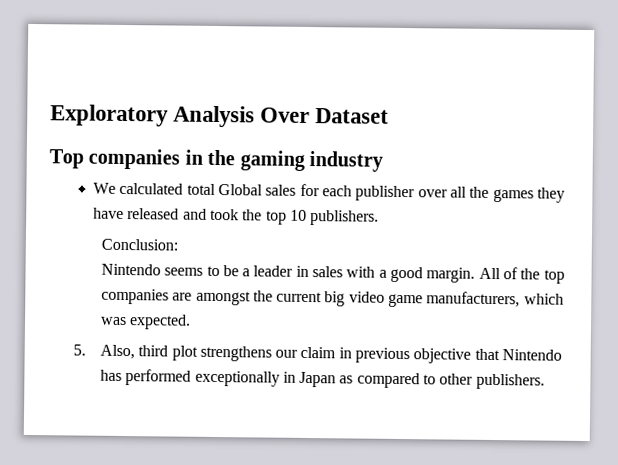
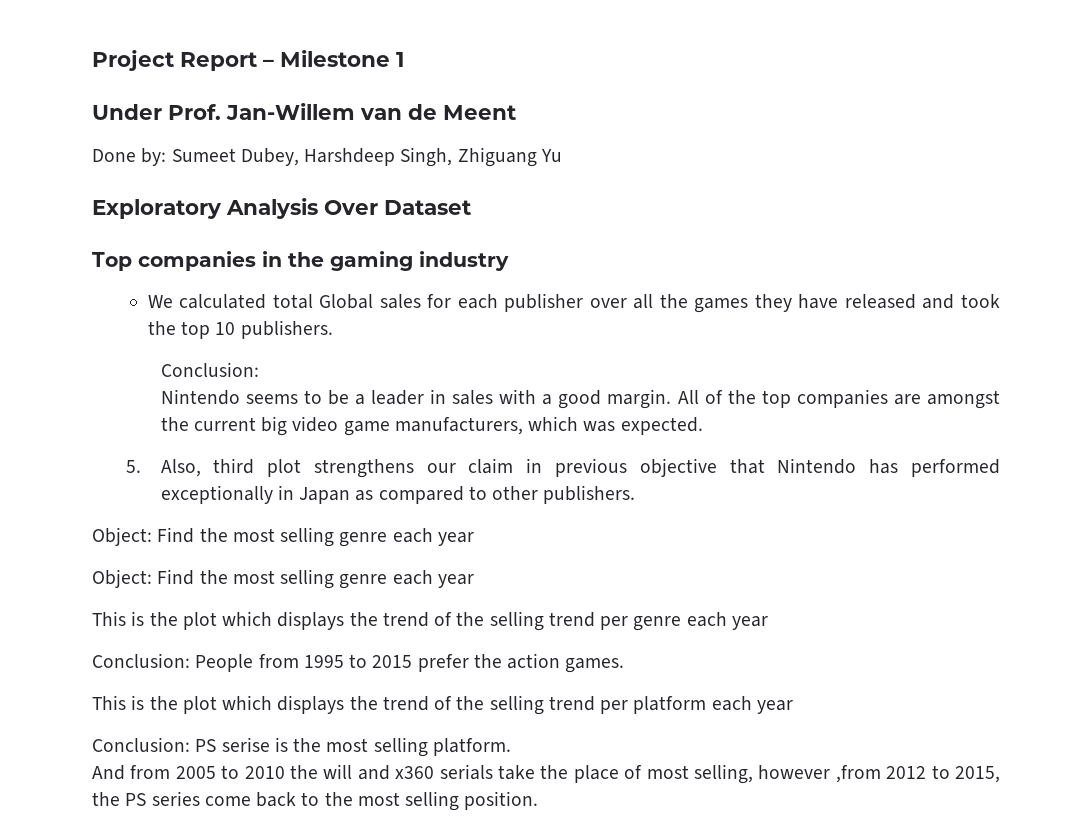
+ Project Report – Milestone 1
+ Under Prof. Jan-Willem van de Meent
+ Done by: Sumeet Dubey, Harshdeep Singh, Zhiguang Yu
  5. Also, third plot strengthens our claim in previous objective that Nintendo has performed exceptionally in Japan as compared to other publishers.
+ Object: Find the most selling genre each year
+ Object: Find the most selling genre each year
+ This is the plot which displays the trend of the selling trend per genre each year
+ Conclusion: People from 1995 to 2015 prefer the action games.
+ This is the plot which displays the trend of the selling trend per platform each year
+ Conclusion: PS serise is the most selling platform.
+ And from 2005 to 2010 the will and x360 serials take the place of most selling, however ,from 2012 to 2015, the PS series come back to the most selling position.

